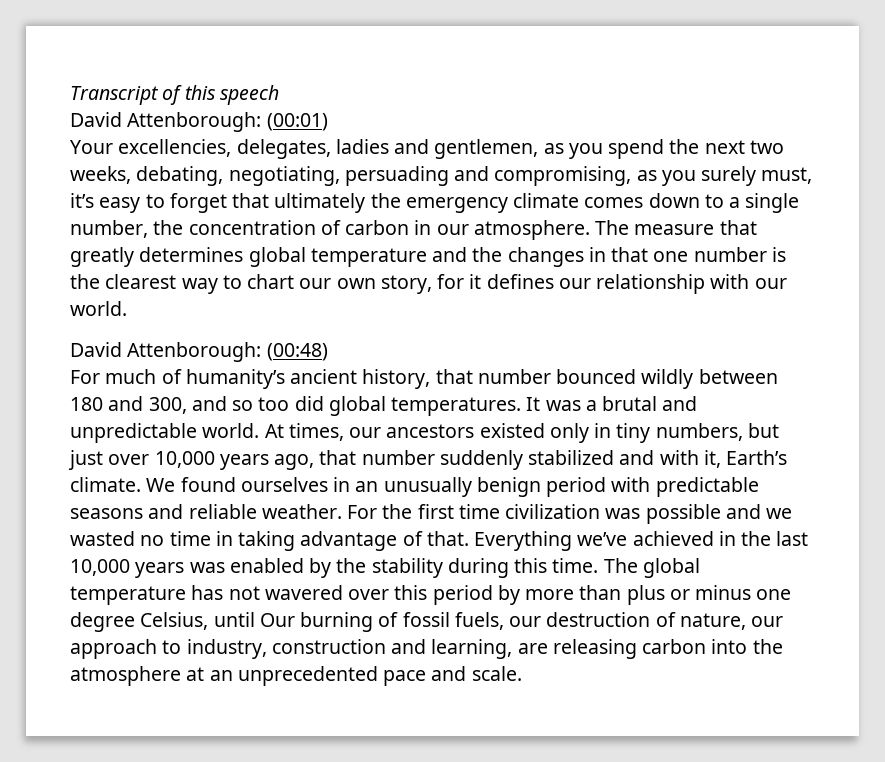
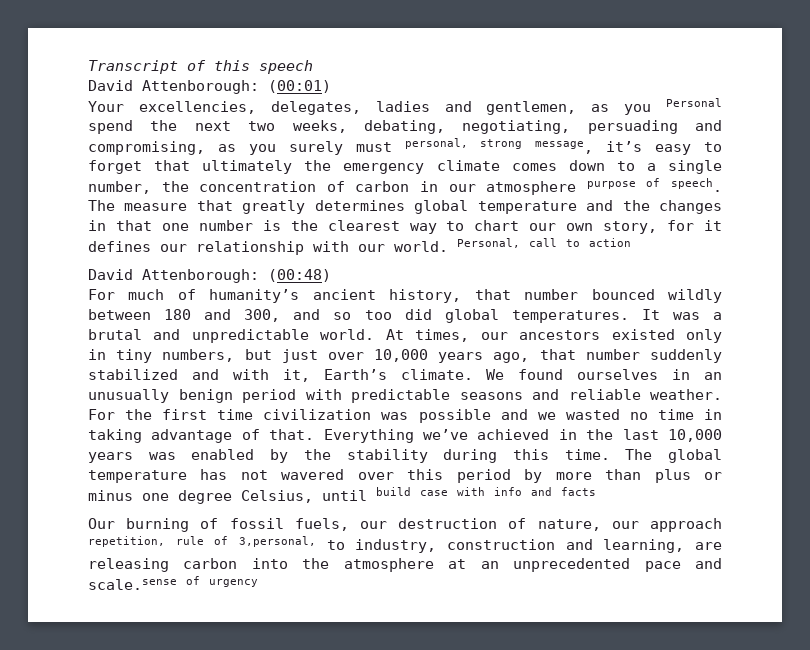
- Your excellencies, delegates, ladies and gentlemen, as you spend the next two weeks, debating, negotiating, persuading and compromising, as you surely must, it’s easy to forget that ultimately the emergency climate comes down to a single number, the concentration of carbon in our atmosphere.
+ Your excellencies, delegates, ladies and gentlemen, as you Personal spend the next two weeks, debating, negotiating, persuading and compromising, as you surely must personal, strong message, it’s easy to forget that ultimately the emergency climate comes down to a single number, the concentration of carbon in our atmosphere purpose of speech.
+ Personal, call to action
- The global temperature has not wavered over this period by more than plus or minus one degree Celsius, until Our burning of fossil fuels, our destruction of nature, our approach to industry, construction and learning, are releasing carbon into the atmosphere at an unprecedented pace and scale.
+ The global temperature has not wavered over this period by more than plus or minus one degree Celsius, until build case with info and facts
+ Our burning of fossil fuels, our destruction of nature, our approach repetition, rule of 3,personal, to industry, construction and learning, are releasing carbon into the atmosphere at an unprecedented pace and scale.sense of urgency

